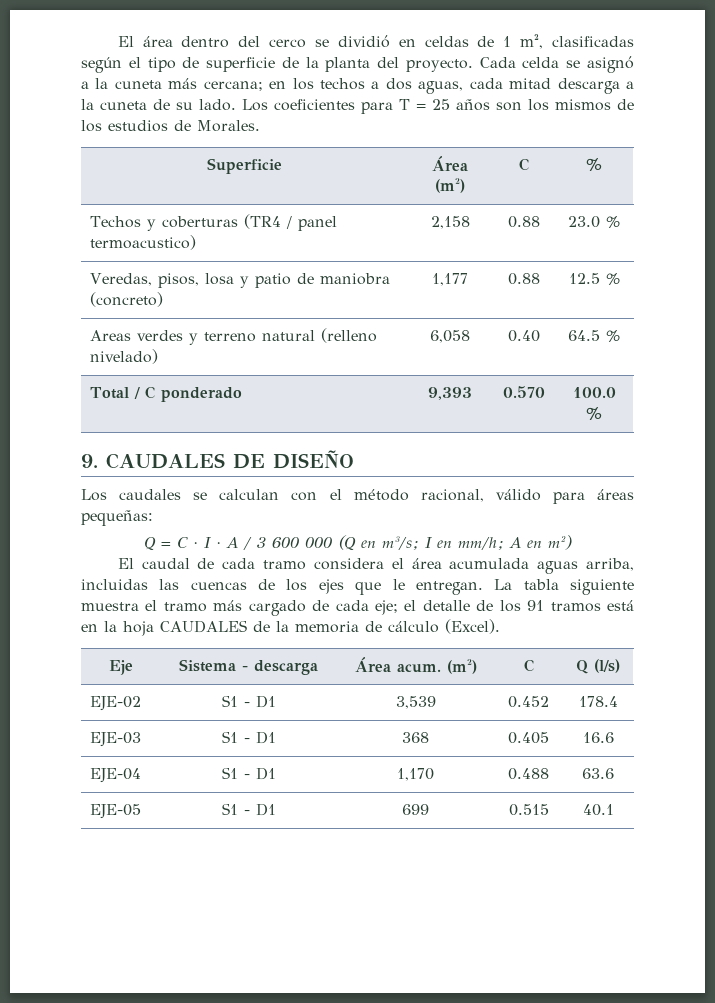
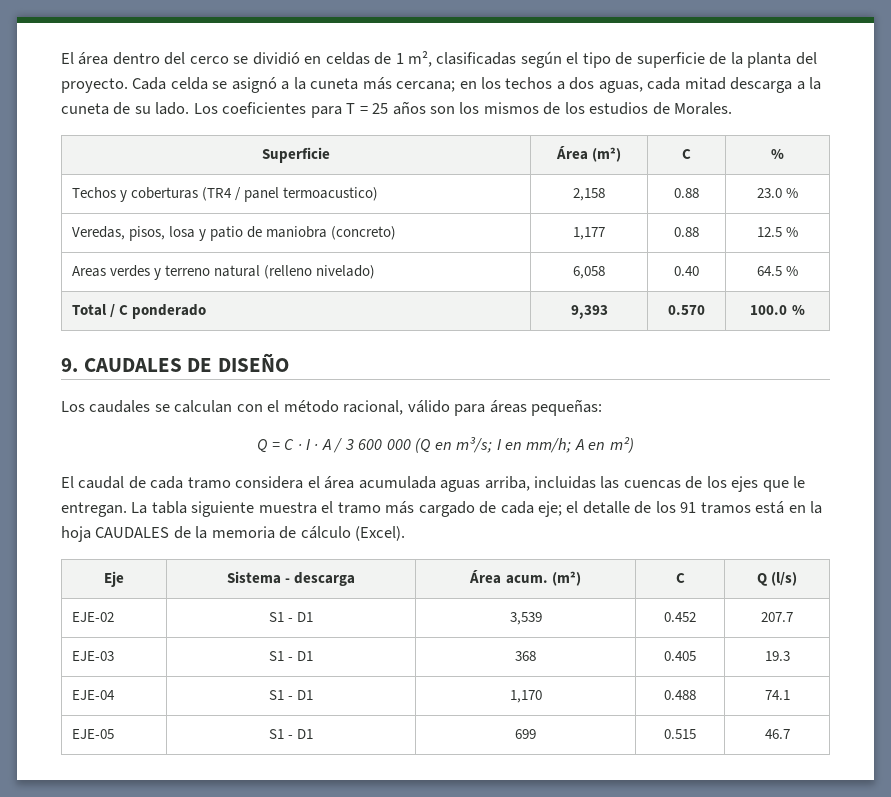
- EJE-02 | S1 - D1 | 3,539 | 0.452 | 178.4
+ EJE-02 | S1 - D1 | 3,539 | 0.452 | 207.7
- EJE-03 | S1 - D1 | 368 | 0.405 | 16.6
+ EJE-03 | S1 - D1 | 368 | 0.405 | 19.3
- EJE-04 | S1 - D1 | 1,170 | 0.488 | 63.6
+ EJE-04 | S1 - D1 | 1,170 | 0.488 | 74.1
- EJE-05 | S1 - D1 | 699 | 0.515 | 40.1
+ EJE-05 | S1 - D1 | 699 | 0.515 | 46.7

